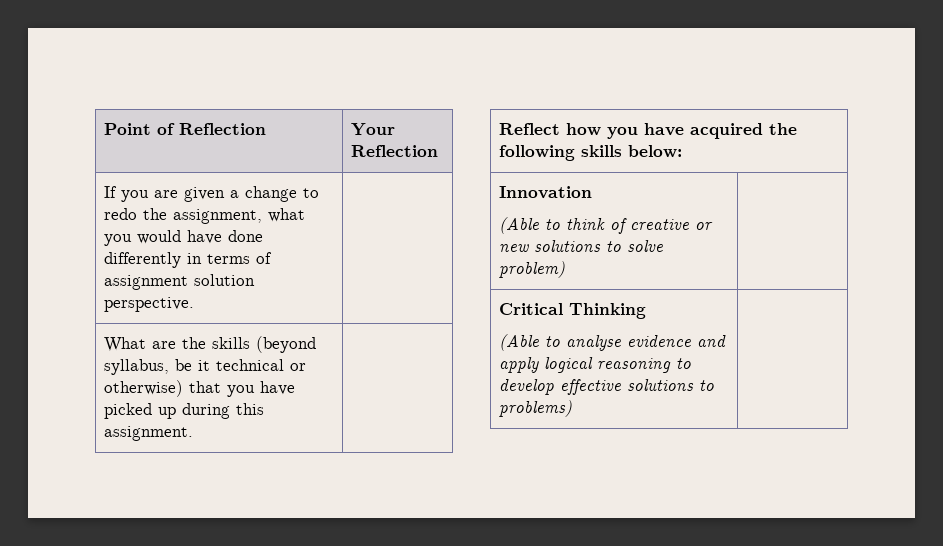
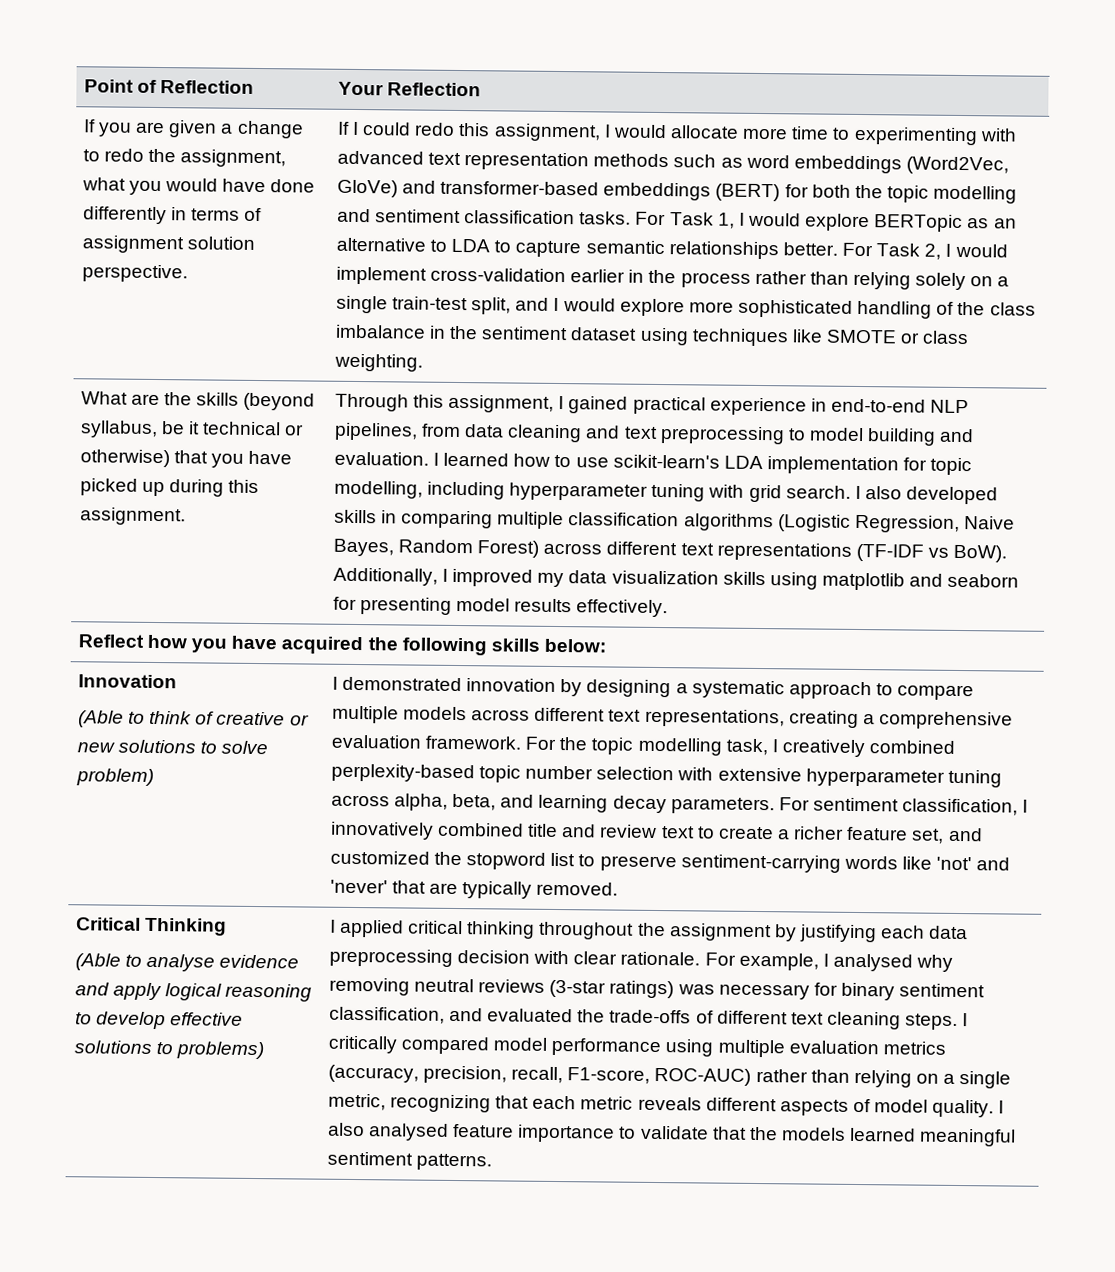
+ If I could redo this assignment, I would allocate more time to experimenting with advanced text representation methods such as word embeddings (Word2Vec, GloVe) and transformer-based embeddings (BERT) for both the topic modelling and sentiment classification tasks. For Task 1, I would explore BERTopic as an alternative to LDA to capture semantic relationships better. For Task 2, I would implement cross-validation earlier in the process rather than relying solely on a single train-test split, and I would explore more sophisticated handling of the class imbalance in the sentiment dataset using techniques like SMOTE or class weighting.
+ Through this assignment, I gained practical experience in end-to-end NLP pipelines, from data cleaning and text preprocessing to model building and evaluation. I learned how to use scikit-learn's LDA implementation for topic modelling, including hyperparameter tuning with grid search. I also developed skills in comparing multiple classification algorithms (Logistic Regression, Naive Bayes, Random Forest) across different text representations (TF-IDF vs BoW). Additionally, I improved my data visualization skills using matplotlib and seaborn for presenting model results effectively.
+ I demonstrated innovation by designing a systematic approach to compare multiple models across different text representations, creating a comprehensive evaluation framework. For the topic modelling task, I creatively combined perplexity-based topic number selection with extensive hyperparameter tuning across alpha, beta, and learning decay parameters. For sentiment classification, I innovatively combined title and review text to create a richer feature set, and customized the stopword list to preserve sentiment-carrying words like 'not' and 'never' that are typically removed.
+ I applied critical thinking throughout the assignment by justifying each data preprocessing decision with clear rationale. For example, I analysed why removing neutral reviews (3-star ratings) was necessary for binary sentiment classification, and evaluated the trade-offs of different text cleaning steps. I critically compared model performance using multiple evaluation metrics (accuracy, precision, recall, F1-score, ROC-AUC) rather than relying on a single metric, recognizing that each metric reveals different aspects of model quality. I also analysed feature importance to validate that the models learned meaningful sentiment patterns.

